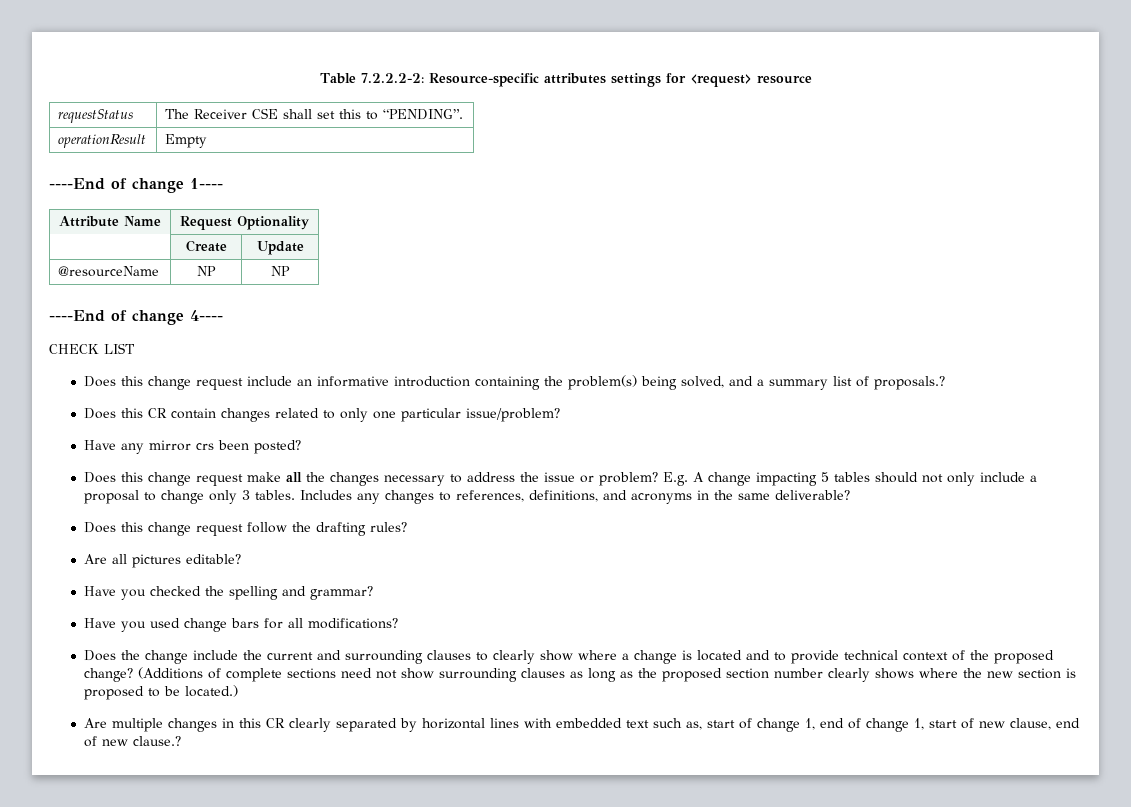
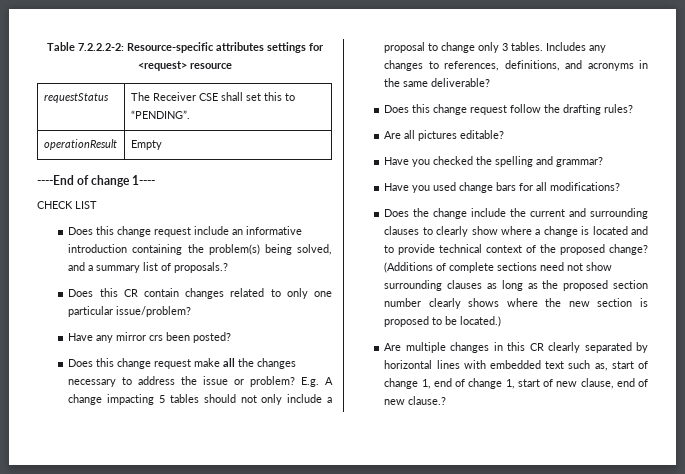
- Attribute Name | Request Optionality
- | Create | Update
- @resourceName | NP | NP
- ----End of change 4----

